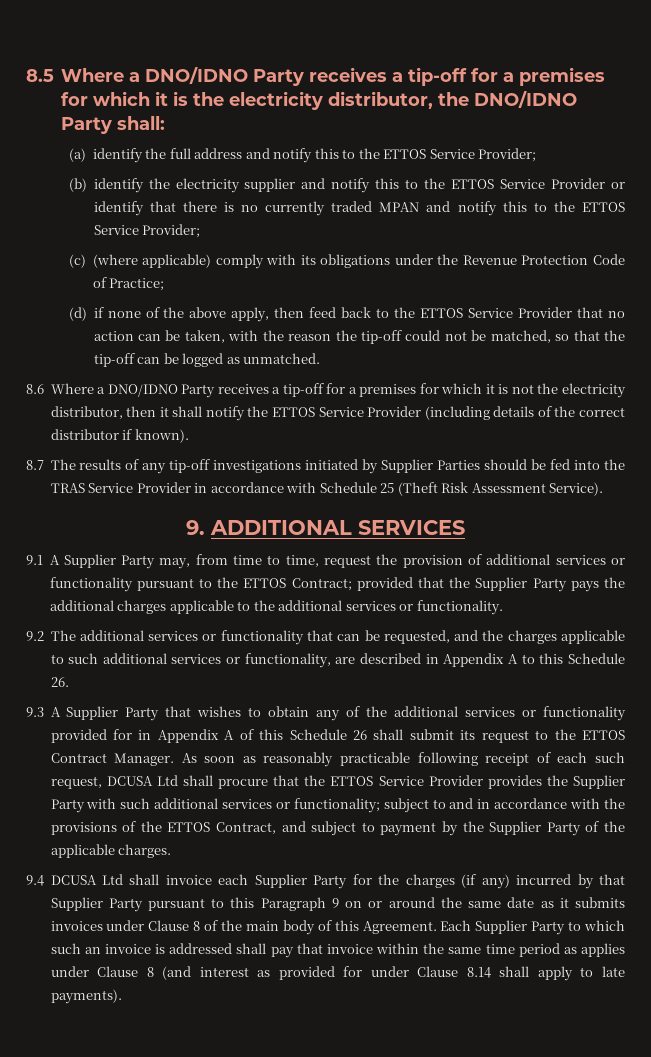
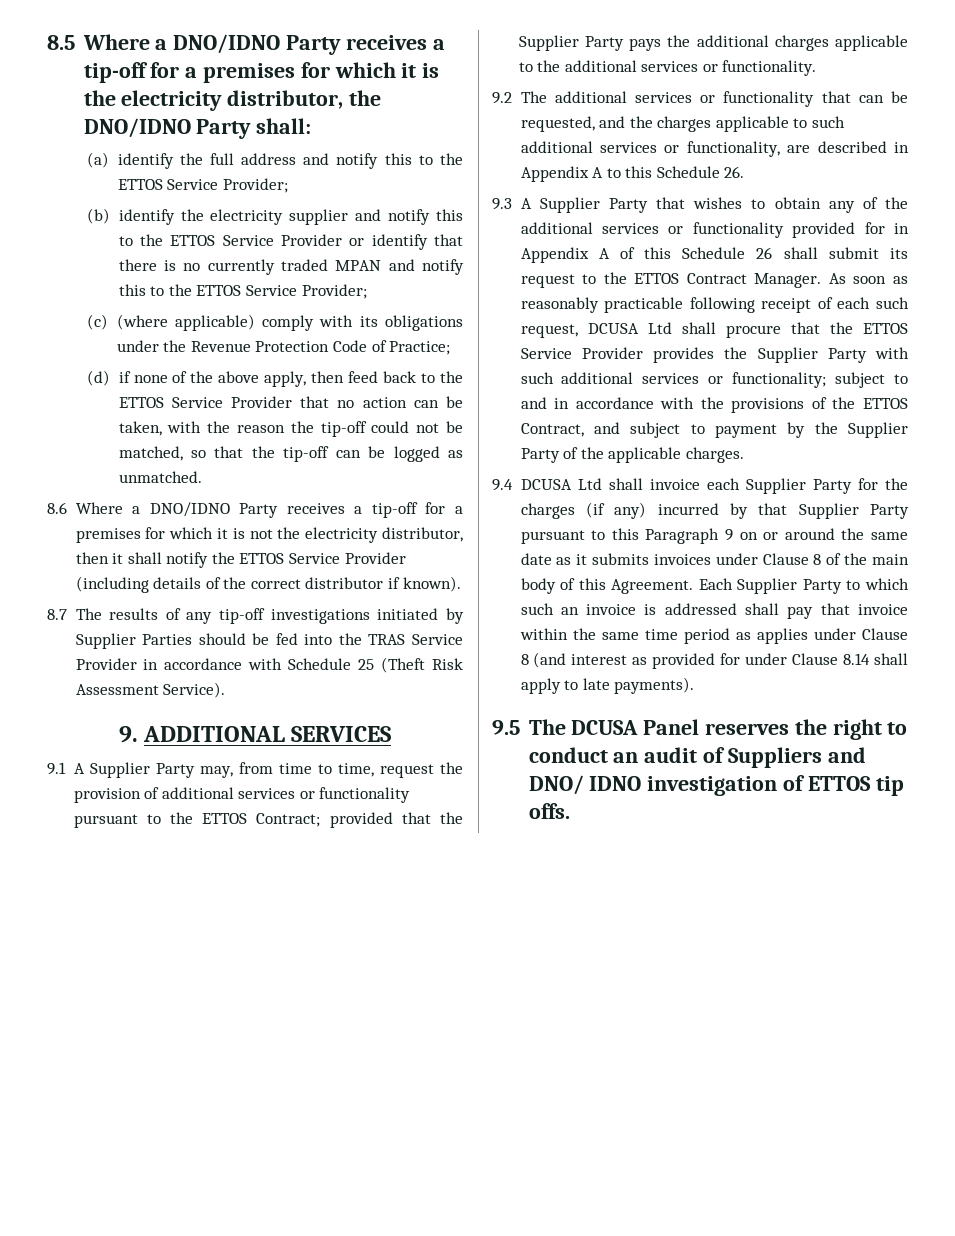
+ 9.5 The DCUSA Panel reserves the right to conduct an audit of Suppliers and DNO/ IDNO investigation of ETTOS tip offs.

